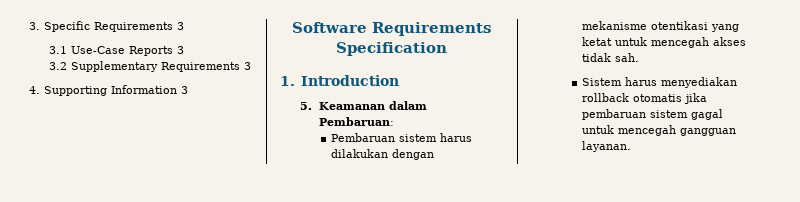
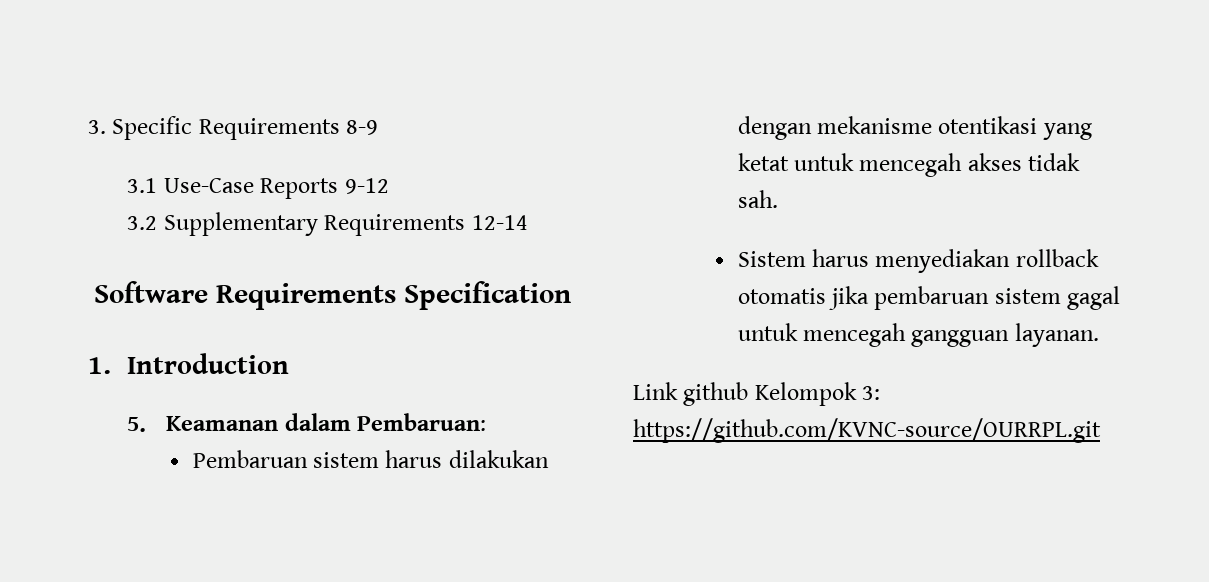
- 3. Specific Requirements 3
+ 3. Specific Requirements 8-9
- 3.1 Use-Case Reports 3
+ 3.1 Use-Case Reports 9-12
- 3.2 Supplementary Requirements 3
- 4. Supporting Information 3
+ 3.2 Supplementary Requirements 12-14
+ Link github Kelompok 3: https://github.com/KVNC-source/OURRPL.git

